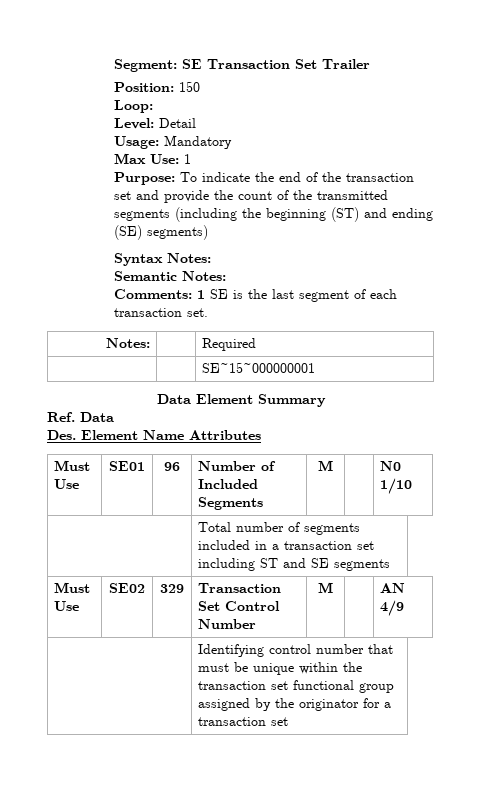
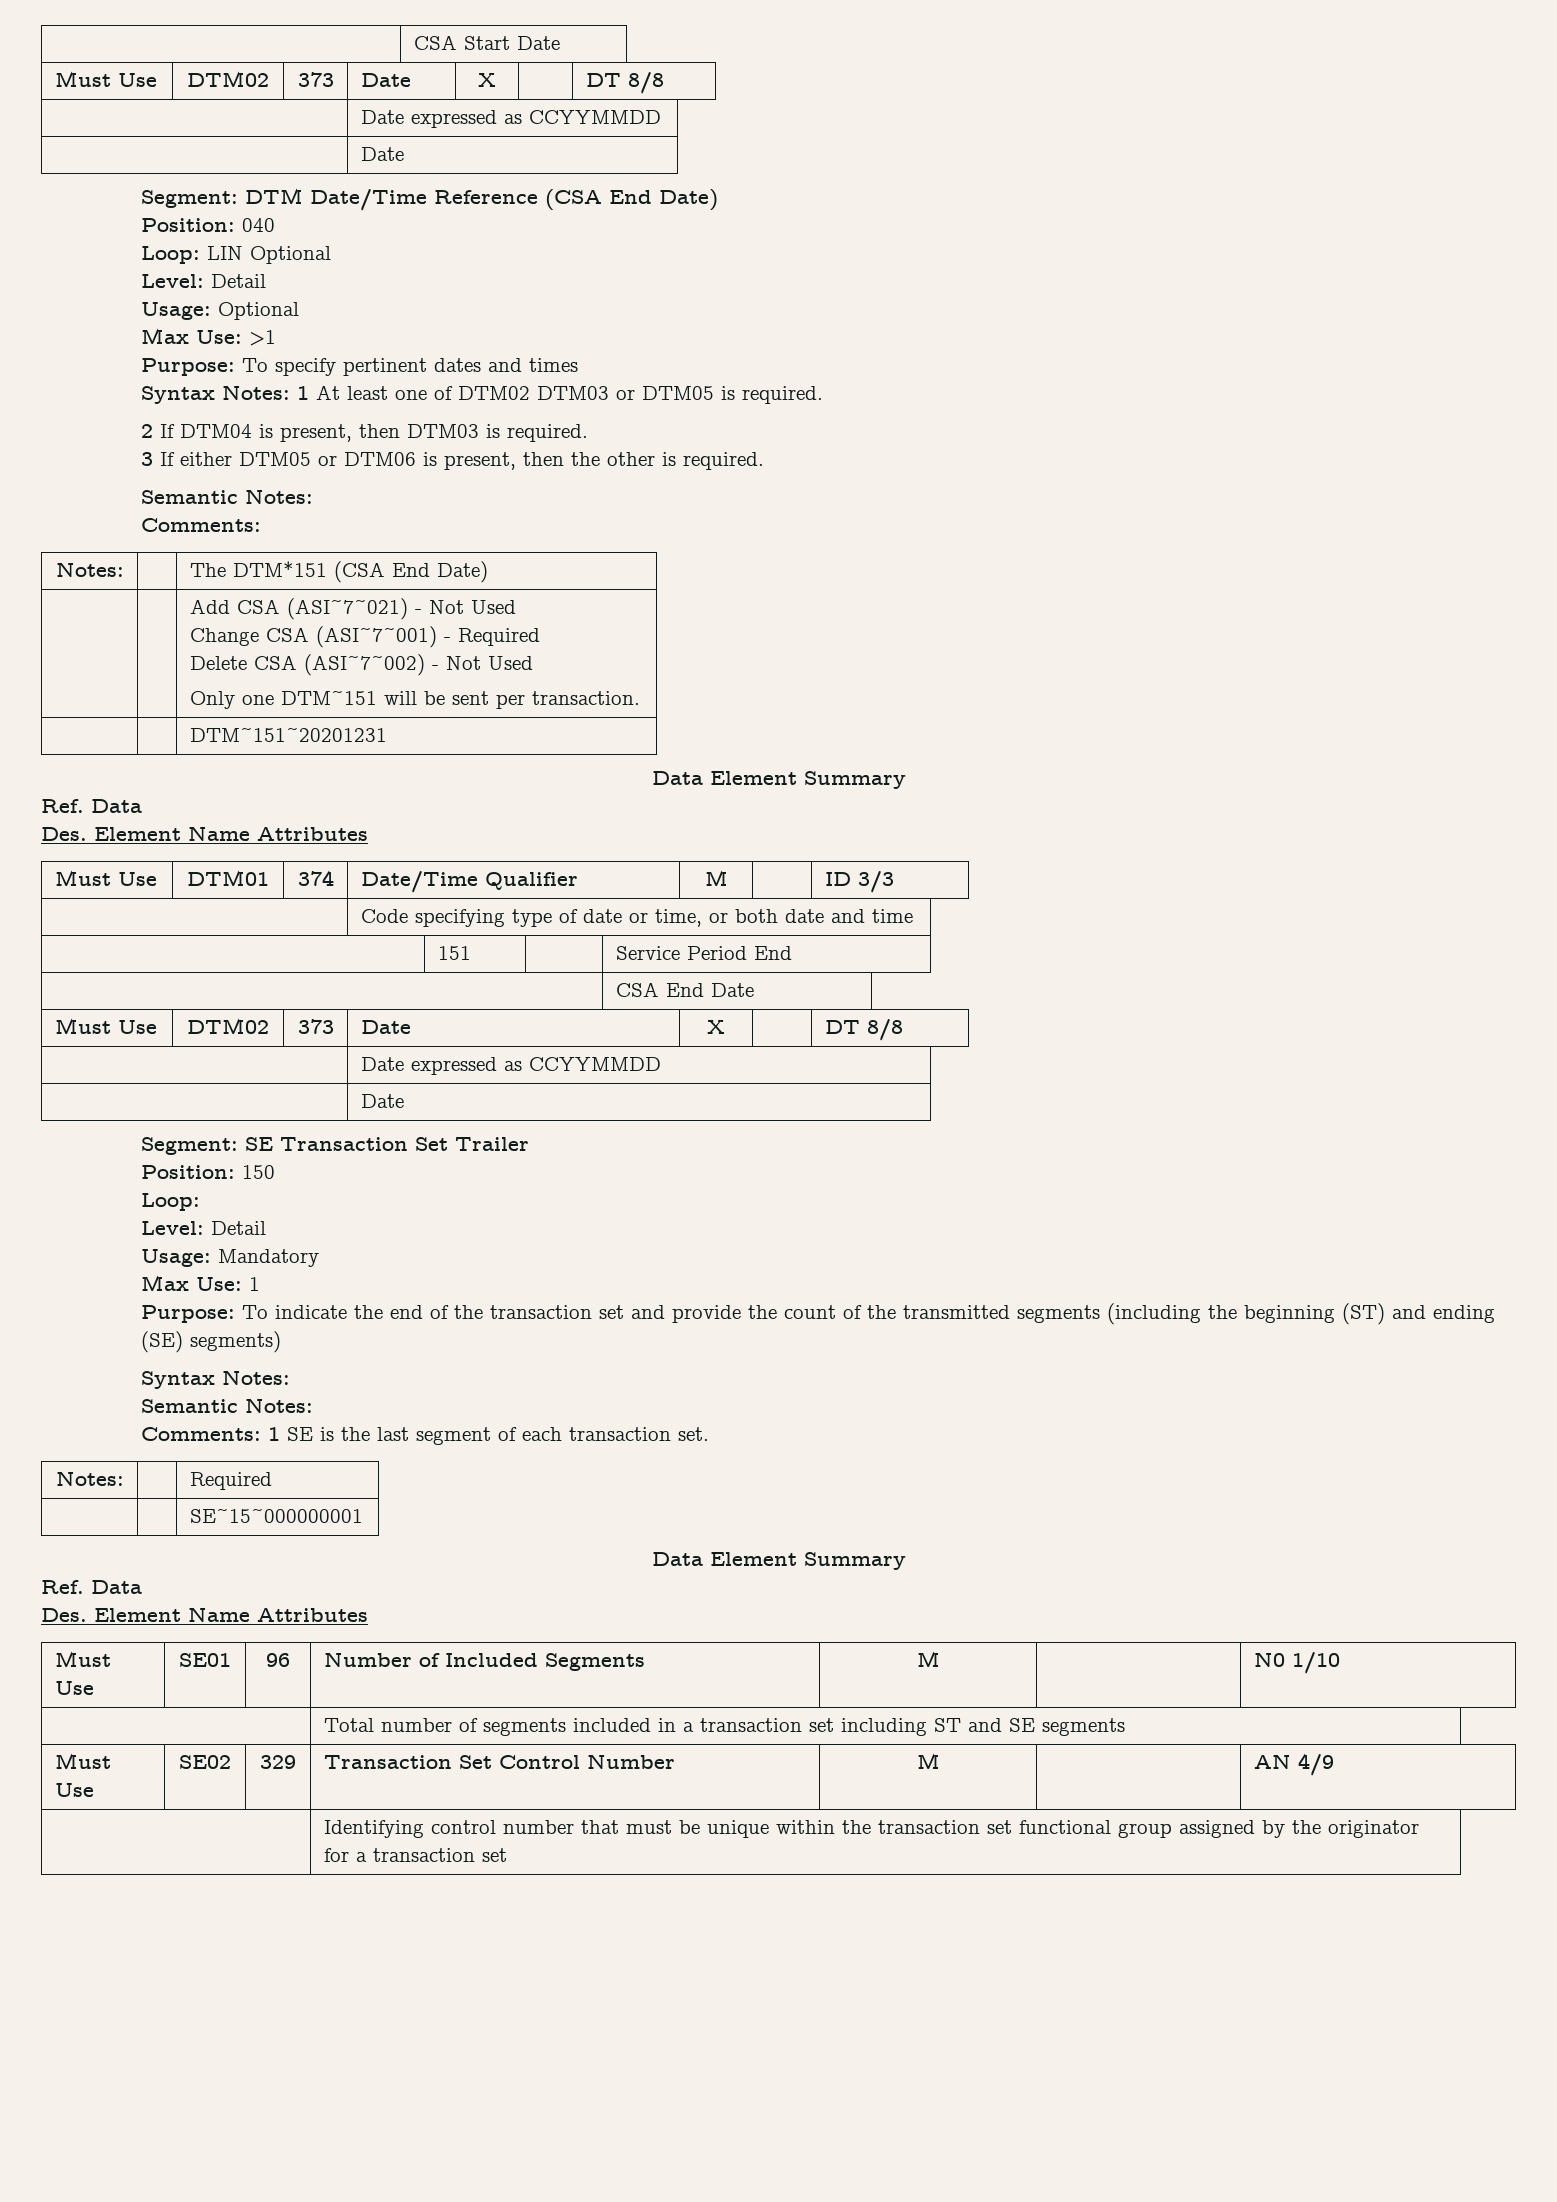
+ | CSA Start Date
+ Must Use | DTM02 | 373 | Date | X | | DT 8/8
+ | Date expressed as CCYYMMDD
+ | Date
+ Segment: DTM Date/Time Reference (CSA End Date)
+ Position: 040
+ Loop: LIN Optional
+ Level: Detail
+ Usage: Optional
+ Max Use: >1
+ Purpose: To specify pertinent dates and times
+ Syntax Notes: 1 At least one of DTM02 DTM03 or DTM05 is required.
+ 2 If DTM04 is present, then DTM03 is required.
+ 3 If either DTM05 or DTM06 is present, then the other is required.
+ Semantic Notes:
+ Comments:
+ Notes: | | The DTM*151 (CSA End Date)
+ | | Add CSA (ASI~7~021) - Not Used
+ Change CSA (ASI~7~001) - Required
+ Delete CSA (ASI~7~002) - Not Used
+ Only one DTM~151 will be sent per transaction.
+ | | DTM~151~20201231
+ Data Element Summary
+ Ref. Data
+ Des. Element Name Attributes
+ Must Use | DTM01 | 374 | Date/Time Qualifier | M | | ID 3/3
+ | Code specifying type of date or time, or both date and time
+ | 151 | | Service Period End
+ | CSA End Date
+ Must Use | DTM02 | 373 | Date | X | | DT 8/8
+ | Date expressed as CCYYMMDD
+ | Date

